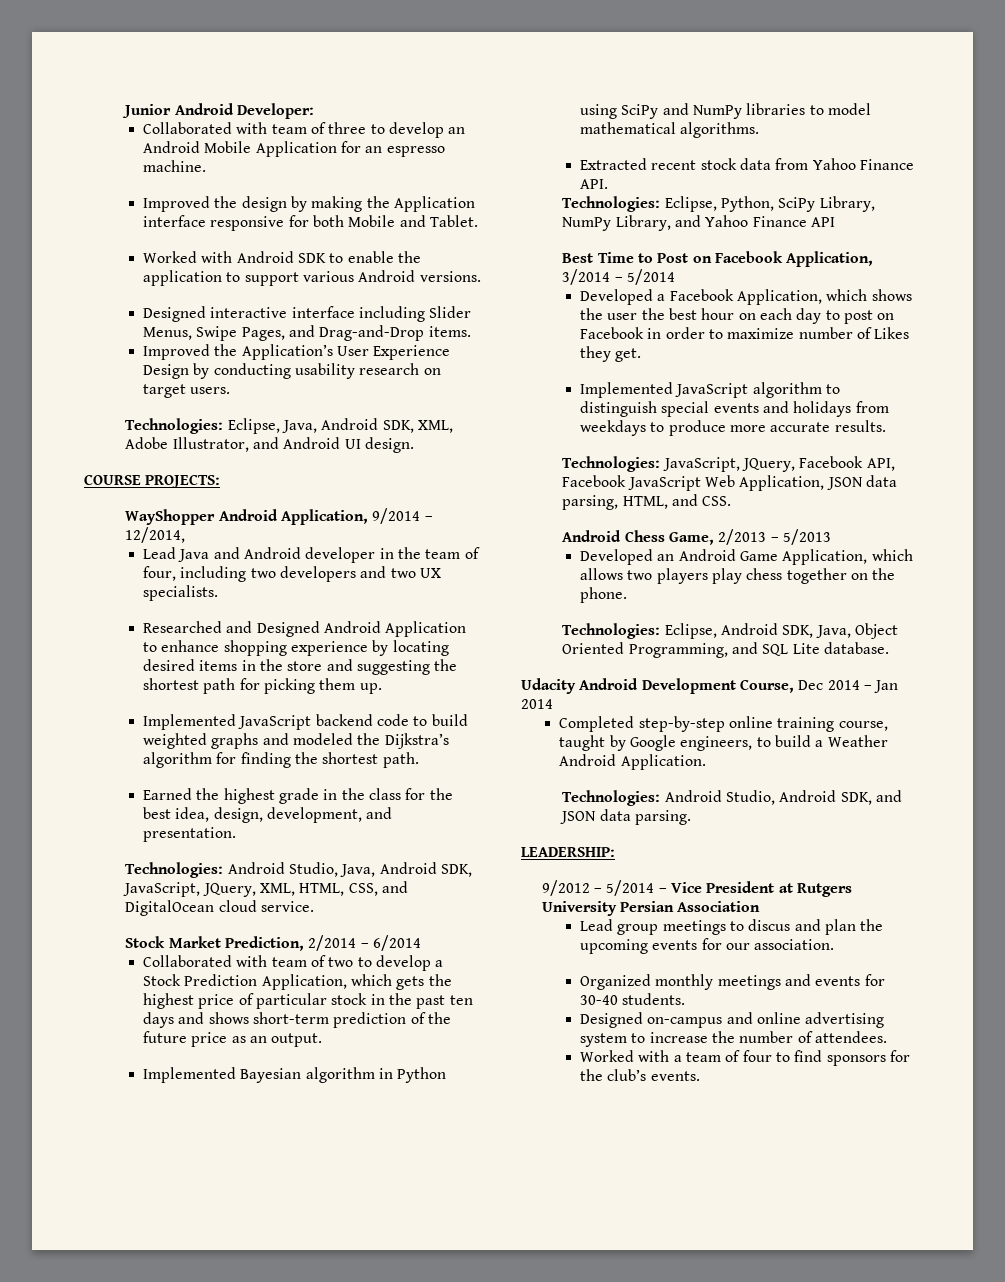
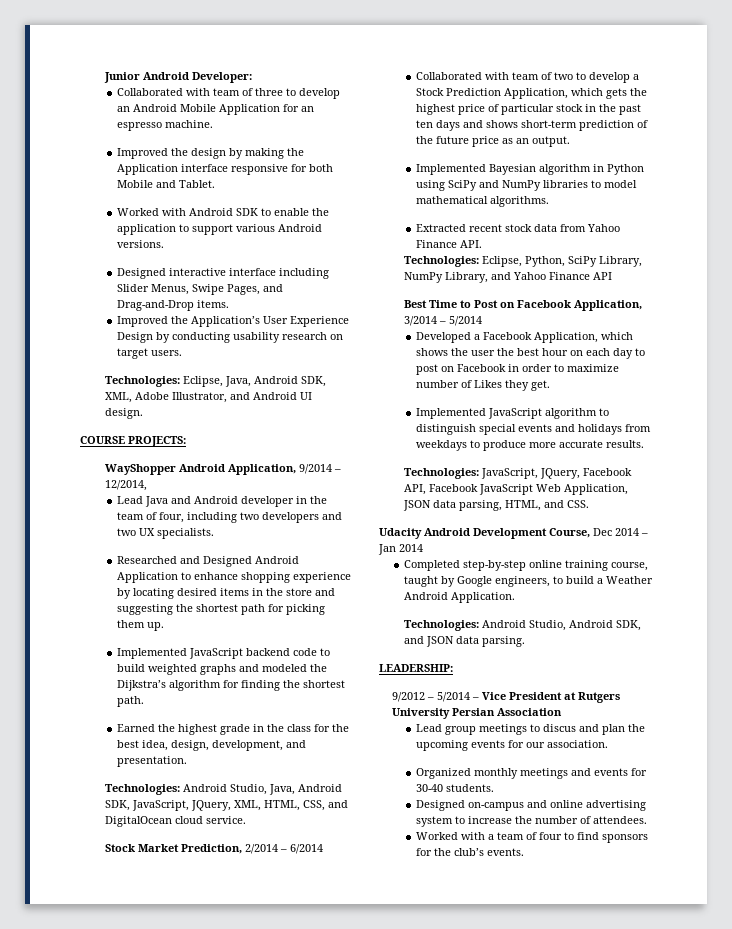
- Android Chess Game, 2/2013 – 5/2013
- Developed an Android Game Application, which allows two players play chess together on the phone.
- Technologies: Eclipse, Android SDK, Java, Object Oriented Programming, and SQL Lite database.

